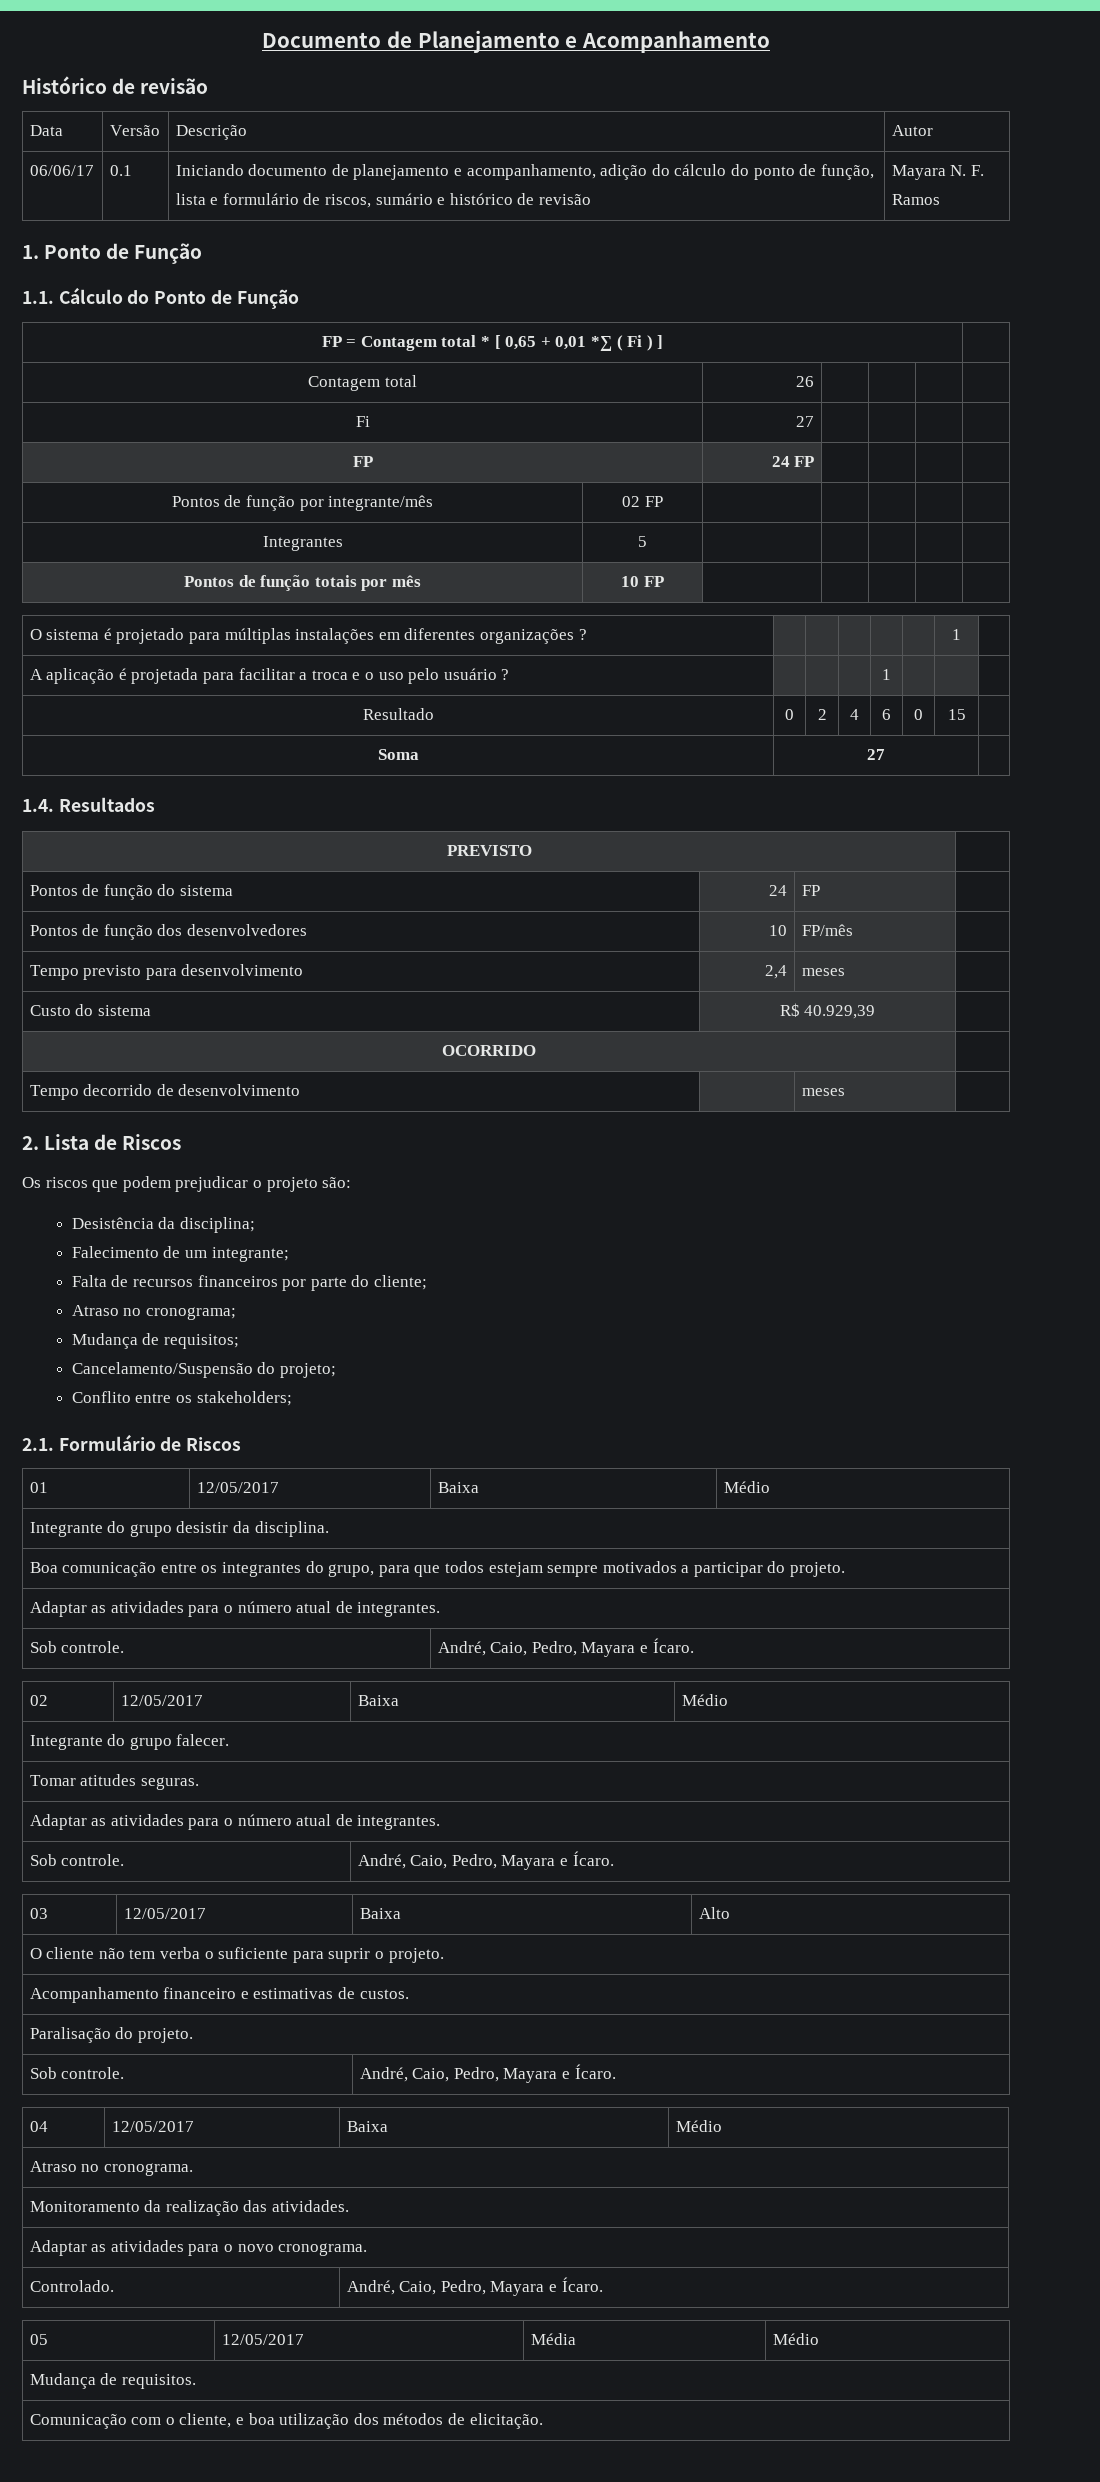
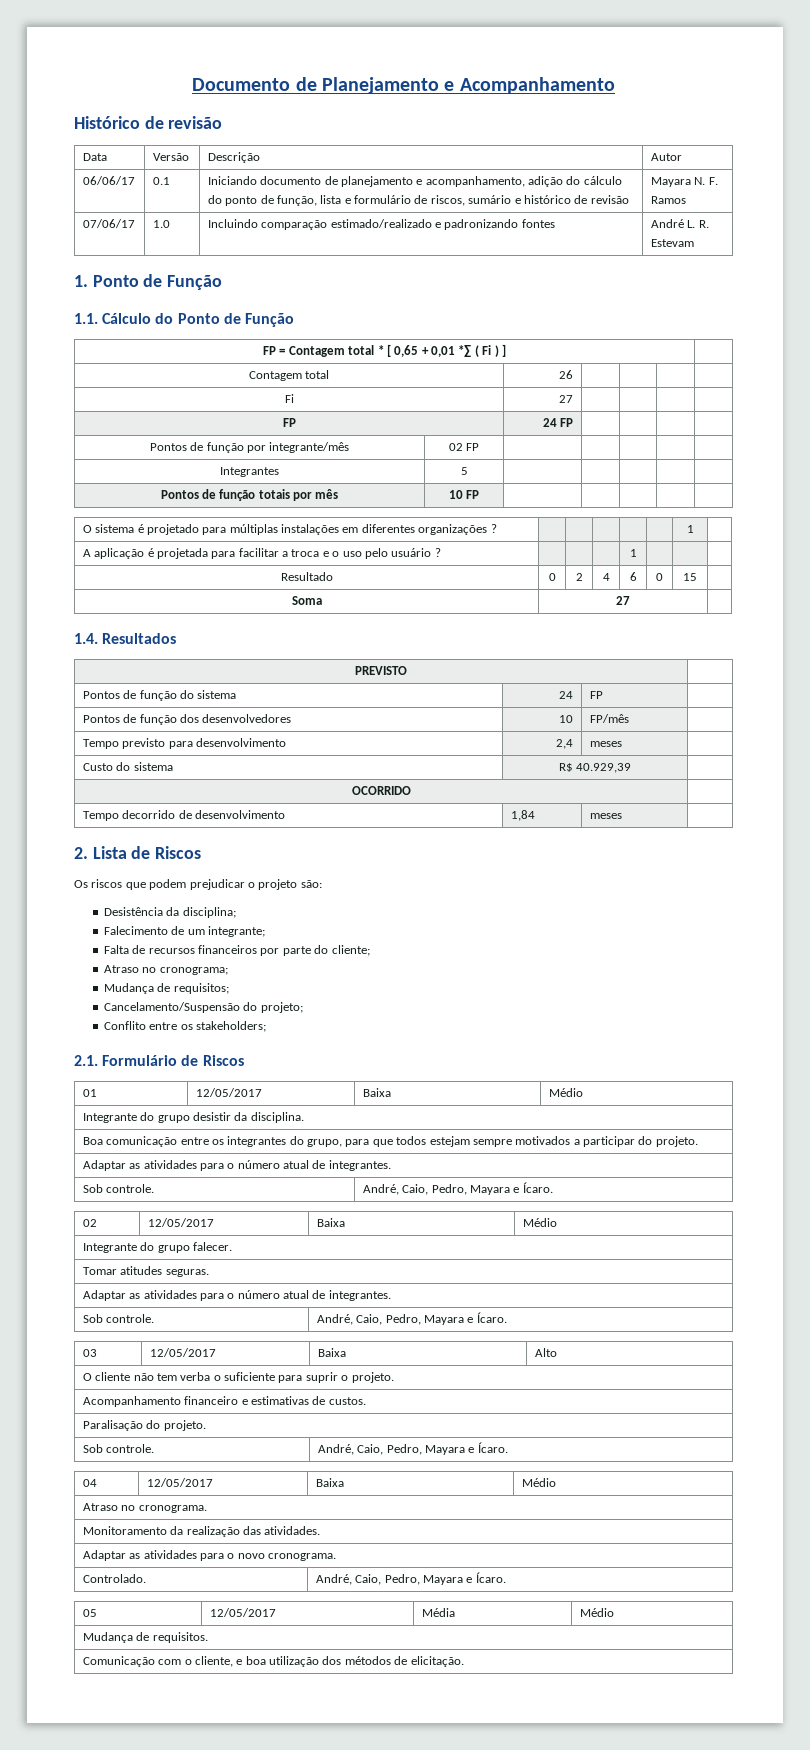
+ 07/06/17 | 1.0 | Incluindo comparação estimado/realizado e padronizando fontes | André L. R. Estevam
- Tempo decorrido de desenvolvimento | | meses |
+ Tempo decorrido de desenvolvimento | 1,84 | meses |

